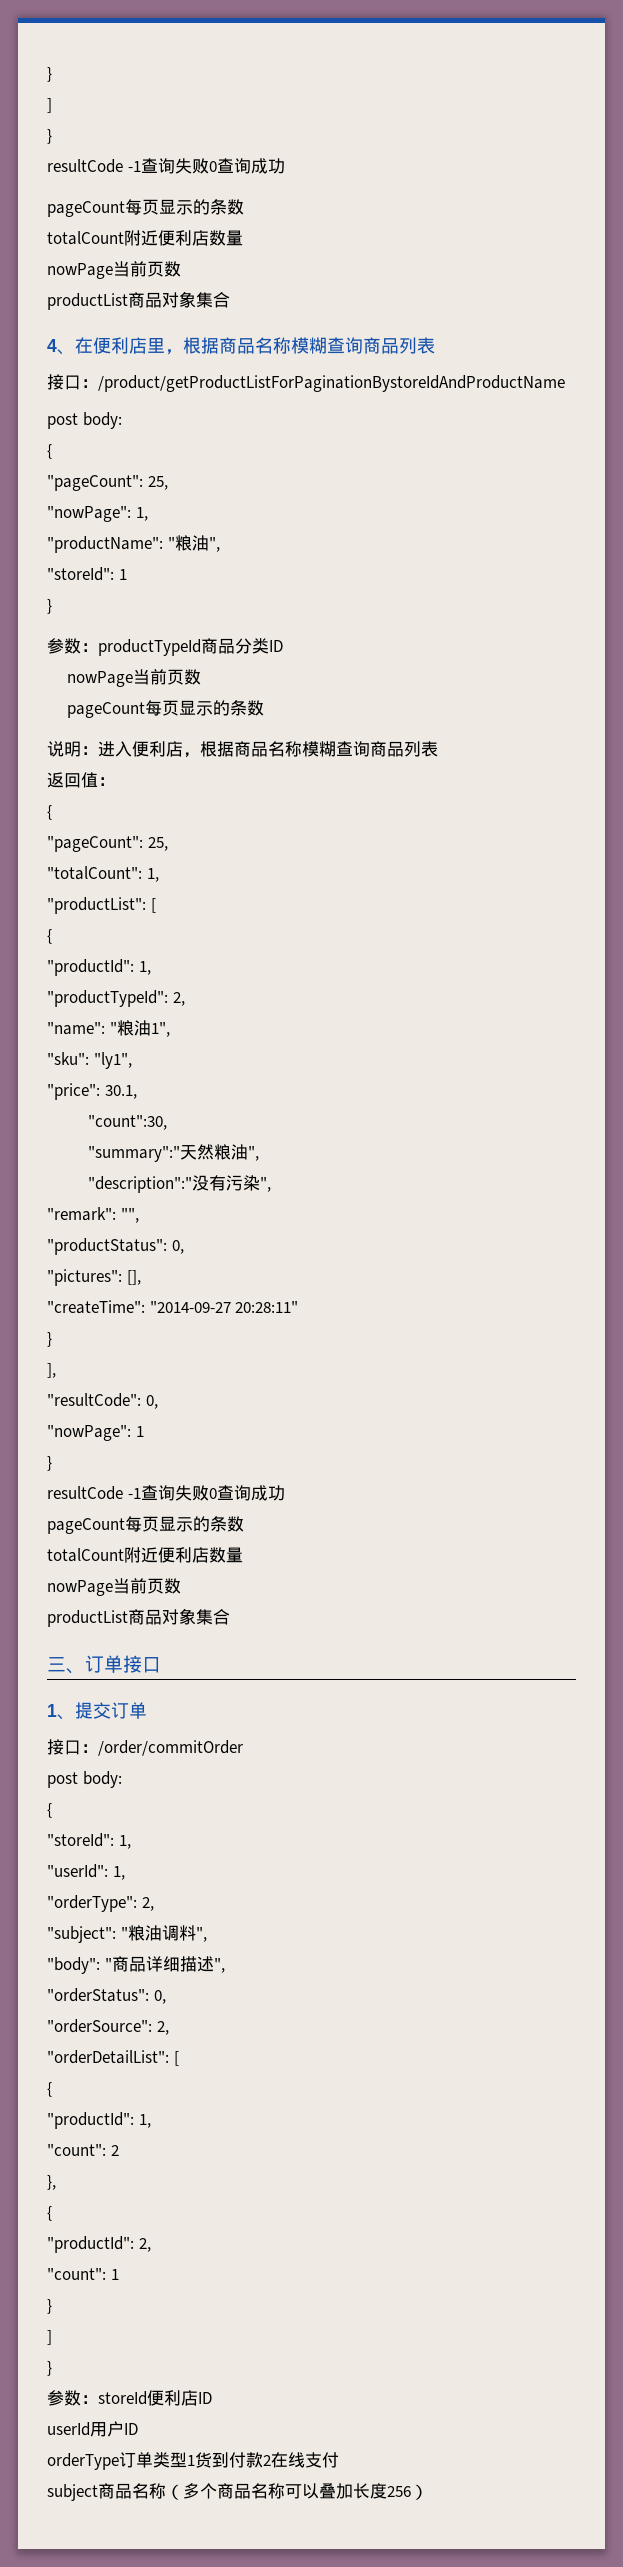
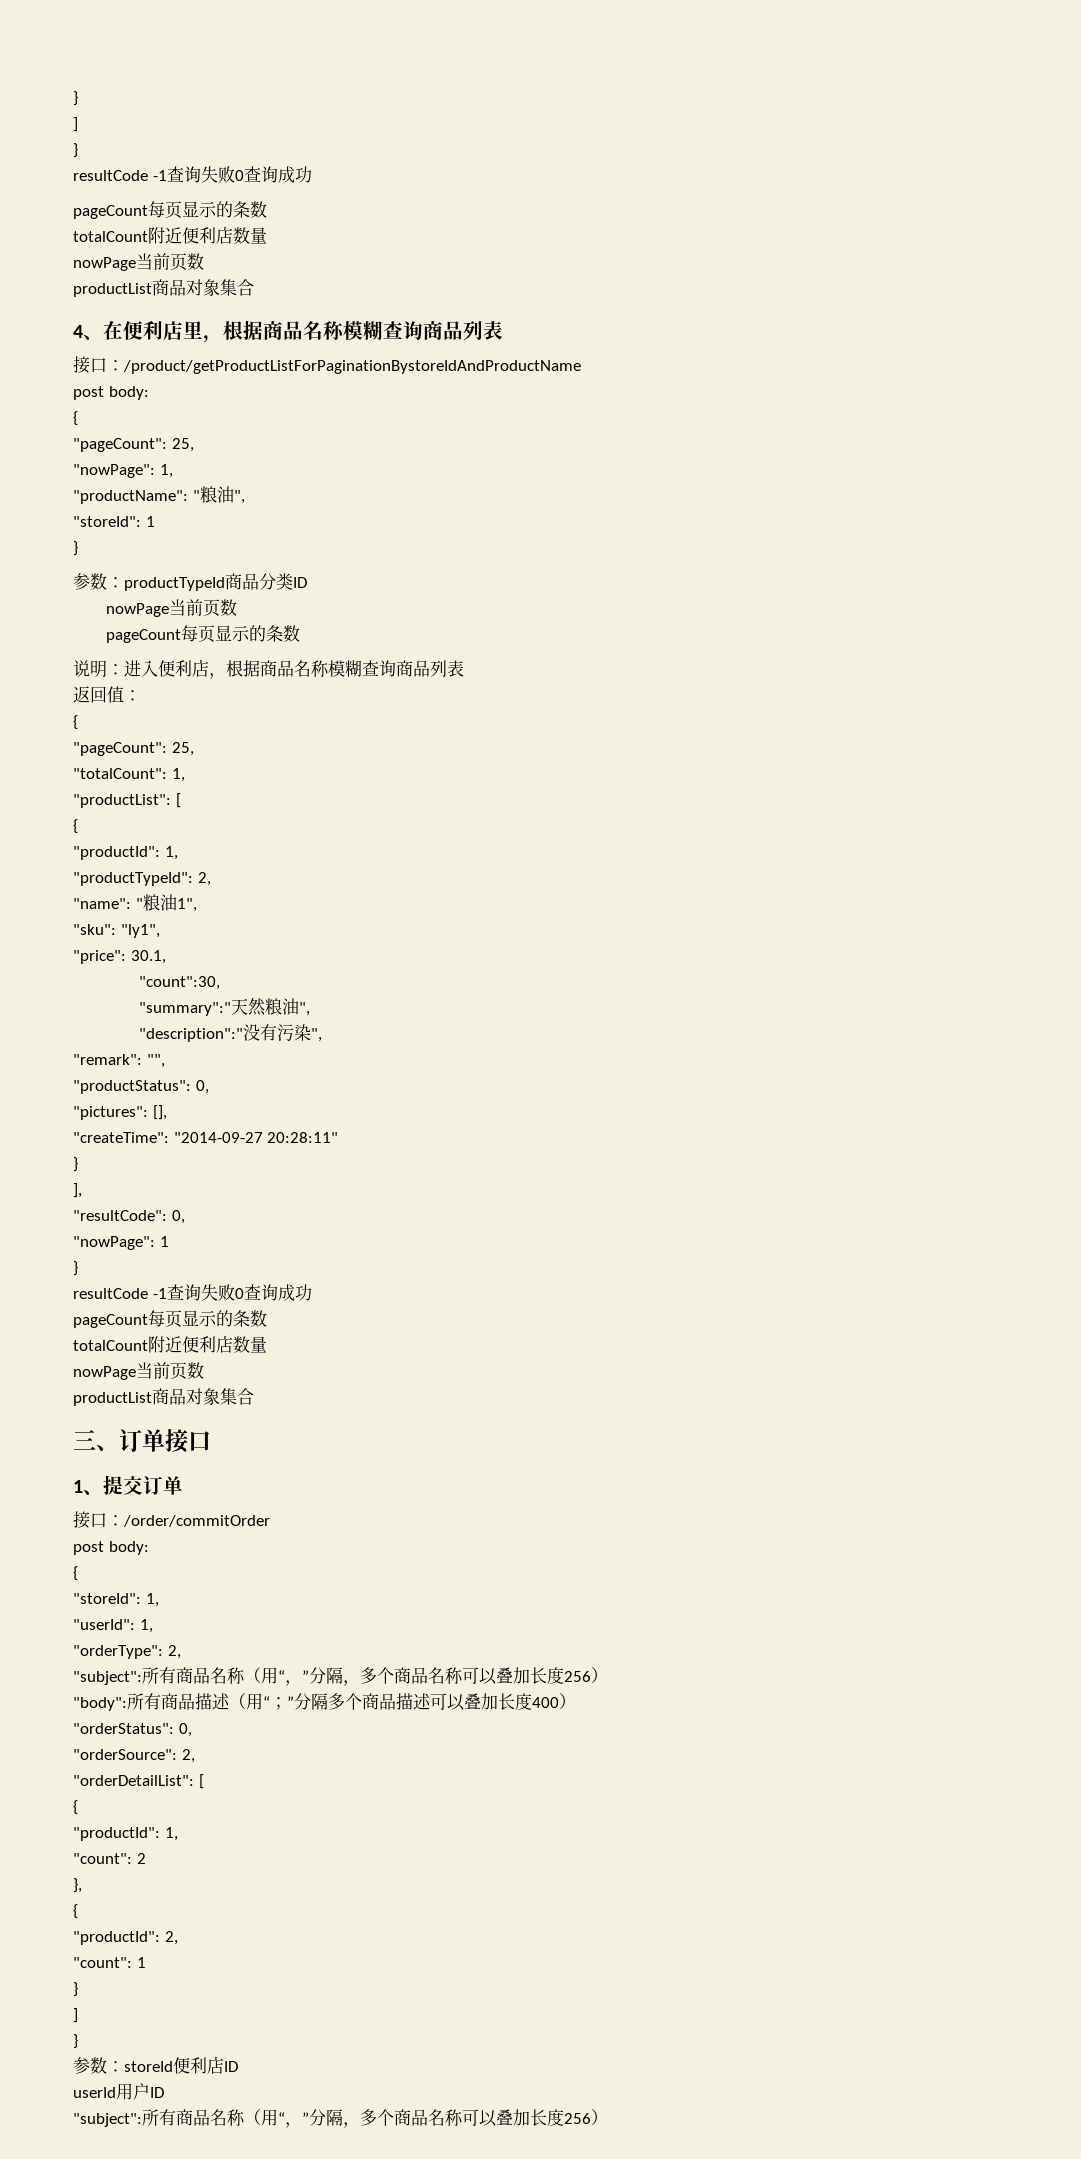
  "orderType": 2,
- "subject": "粮油调料",
- "body": "商品详细描述",
+ "subject":所有商品名称（用“，”分隔，多个商品名称可以叠加长度256）
+ "body":所有商品描述（用“；”分隔多个商品描述可以叠加长度400）
  userId用户ID
- orderType订单类型1货到付款2在线支付
- subject商品名称（多个商品名称可以叠加长度256）
+ "subject":所有商品名称（用“，”分隔，多个商品名称可以叠加长度256）

